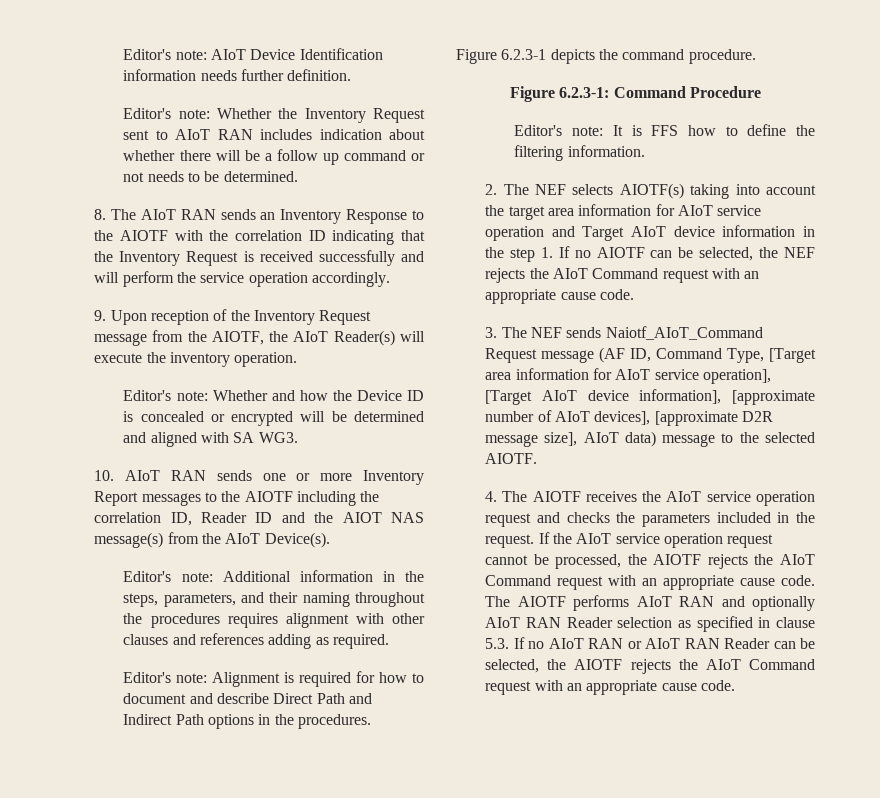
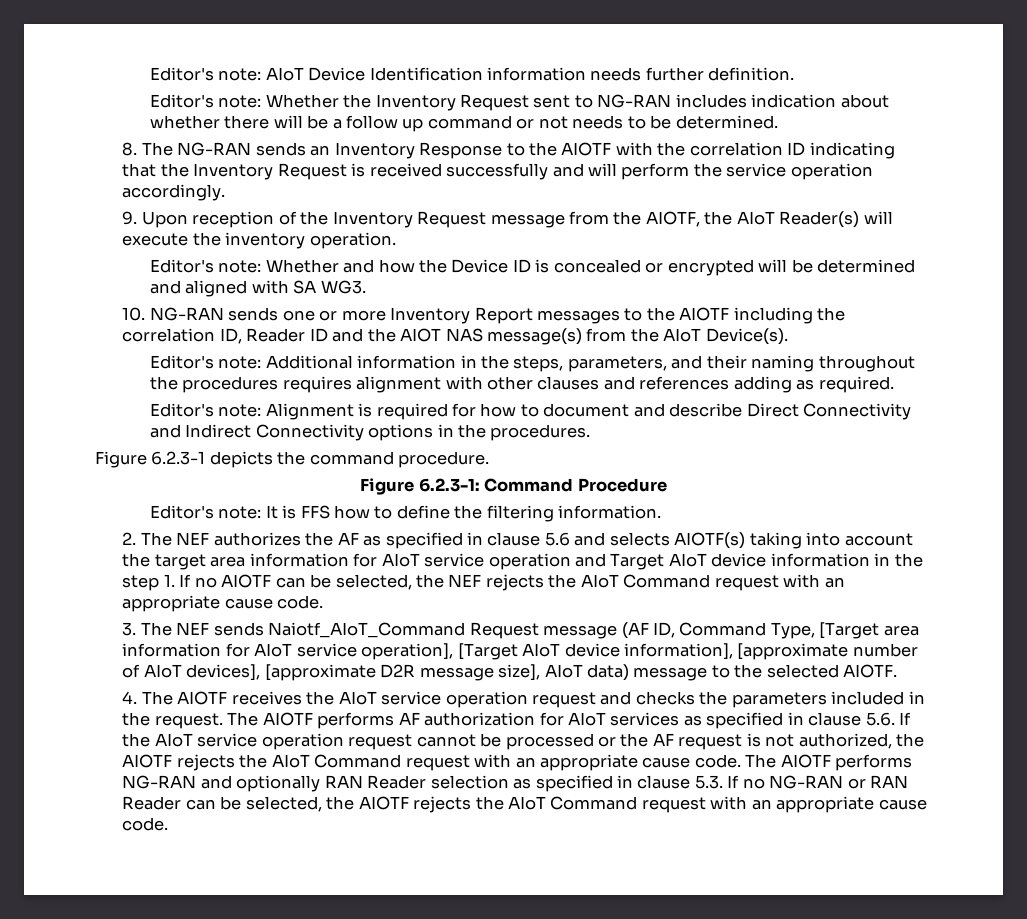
- Editor's note: Whether the Inventory Request sent to AIoT RAN includes indication about whether there will be a follow up command or not needs to be determined.
+ Editor's note: Whether the Inventory Request sent to NG-RAN includes indication about whether there will be a follow up command or not needs to be determined.
- 8. The AIoT RAN sends an Inventory Response to the AIOTF with the correlation ID indicating that the Inventory Request is received successfully and will perform the service operation accordingly.
+ 8. The NG-RAN sends an Inventory Response to the AIOTF with the correlation ID indicating that the Inventory Request is received successfully and will perform the service operation accordingly.
- 10. AIoT RAN sends one or more Inventory Report messages to the AIOTF including the correlation ID, Reader ID and the AIOT NAS message(s) from the AIoT Device(s).
+ 10. NG-RAN sends one or more Inventory Report messages to the AIOTF including the correlation ID, Reader ID and the AIOT NAS message(s) from the AIoT Device(s).
- Editor's note: Alignment is required for how to document and describe Direct Path and Indirect Path options in the procedures.
+ Editor's note: Alignment is required for how to document and describe Direct Connectivity and Indirect Connectivity options in the procedures.
- 2. The NEF selects AIOTF(s) taking into account the target area information for AIoT service operation and Target AIoT device information in the step 1. If no AIOTF can be selected, the NEF rejects the AIoT Command request with an appropriate cause code.
+ 2. The NEF authorizes the AF as specified in clause 5.6 and selects AIOTF(s) taking into account the target area information for AIoT service operation and Target AIoT device information in the step 1. If no AIOTF can be selected, the NEF rejects the AIoT Command request with an appropriate cause code.
- If the AIoT service operation request cannot be processed, the AIOTF rejects the AIoT Command request with an appropriate cause code.
+ The AIOTF performs AF authorization for AIoT services as specified in clause 5.6. If the AIoT service operation request cannot be processed or the AF request is not authorized, the AIOTF rejects the AIoT Command request with an appropriate cause code.
- The AIOTF performs AIoT RAN and optionally AIoT RAN Reader selection as specified in clause 5.3. If no AIoT RAN or AIoT RAN Reader can be selected, the AIOTF rejects the AIoT Command request with an appropriate cause code.
+ The AIOTF performs NG-RAN and optionally RAN Reader selection as specified in clause 5.3. If no NG-RAN or RAN Reader can be selected, the AIOTF rejects the AIoT Command request with an appropriate cause code.

